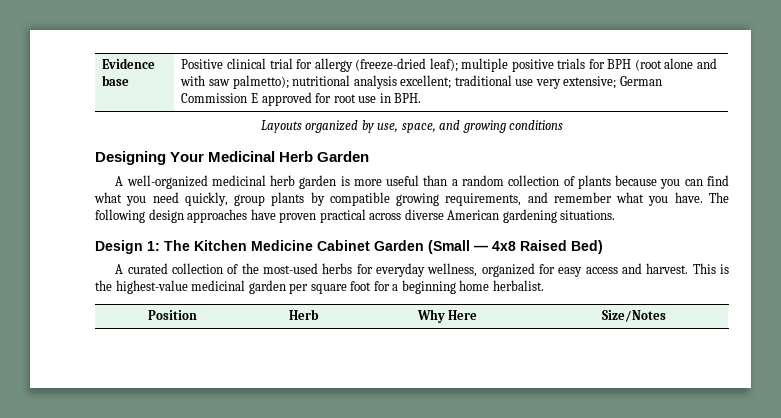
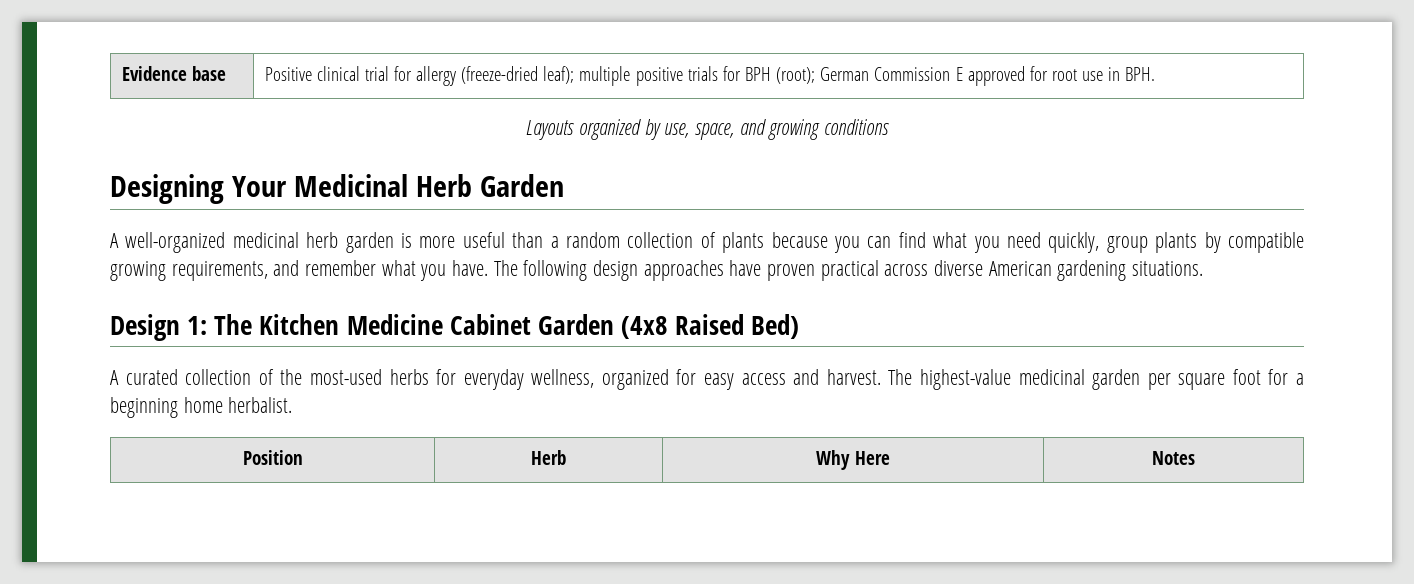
- Evidence base | Positive clinical trial for allergy (freeze-dried leaf); multiple positive trials for BPH (root alone and with saw palmetto); nutritional analysis excellent; traditional use very extensive; German Commission E approved for root use in BPH.
+ Evidence base | Positive clinical trial for allergy (freeze-dried leaf); multiple positive trials for BPH (root); German Commission E approved for root use in BPH.
- Design 1: The Kitchen Medicine Cabinet Garden (Small — 4x8 Raised Bed)
+ Design 1: The Kitchen Medicine Cabinet Garden (4x8 Raised Bed)
- This is the highest-value medicinal garden per square foot for a beginning home herbalist.
+ The highest-value medicinal garden per square foot for a beginning home herbalist.
- Position | Herb | Why Here | Size/Notes
+ Position | Herb | Why Here | Notes

